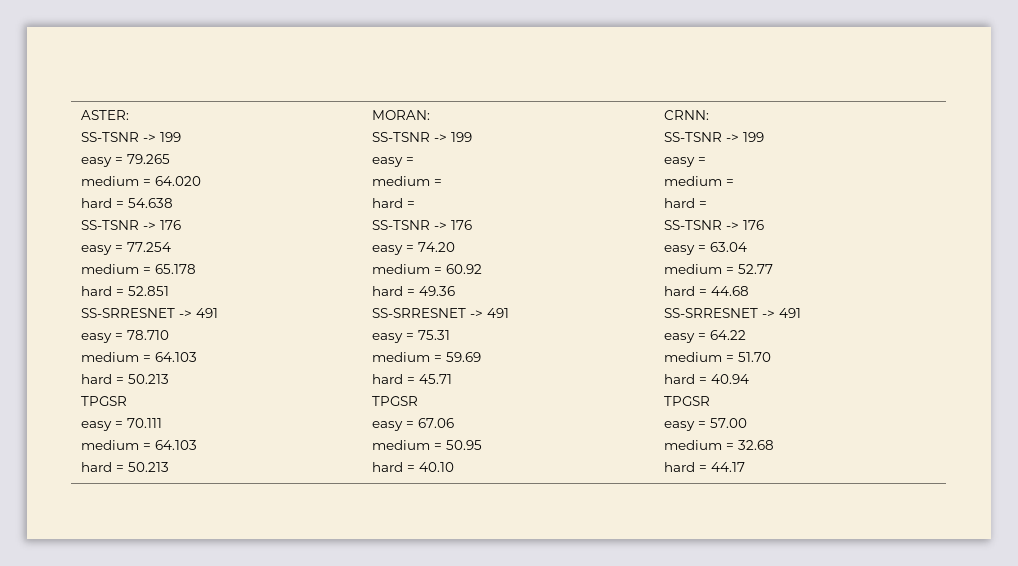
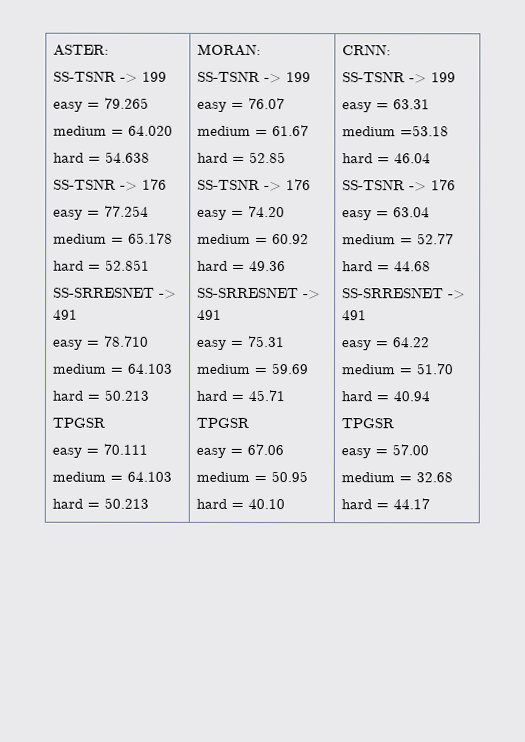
  MORAN:
  SS-TSNR -> 199
- easy =
- medium =
- hard =
+ easy = 76.07
+ medium = 61.67
+ hard = 52.85
  CRNN:
  SS-TSNR -> 199
- easy =
- medium =
- hard =
+ easy = 63.31
+ medium =53.18
+ hard = 46.04

